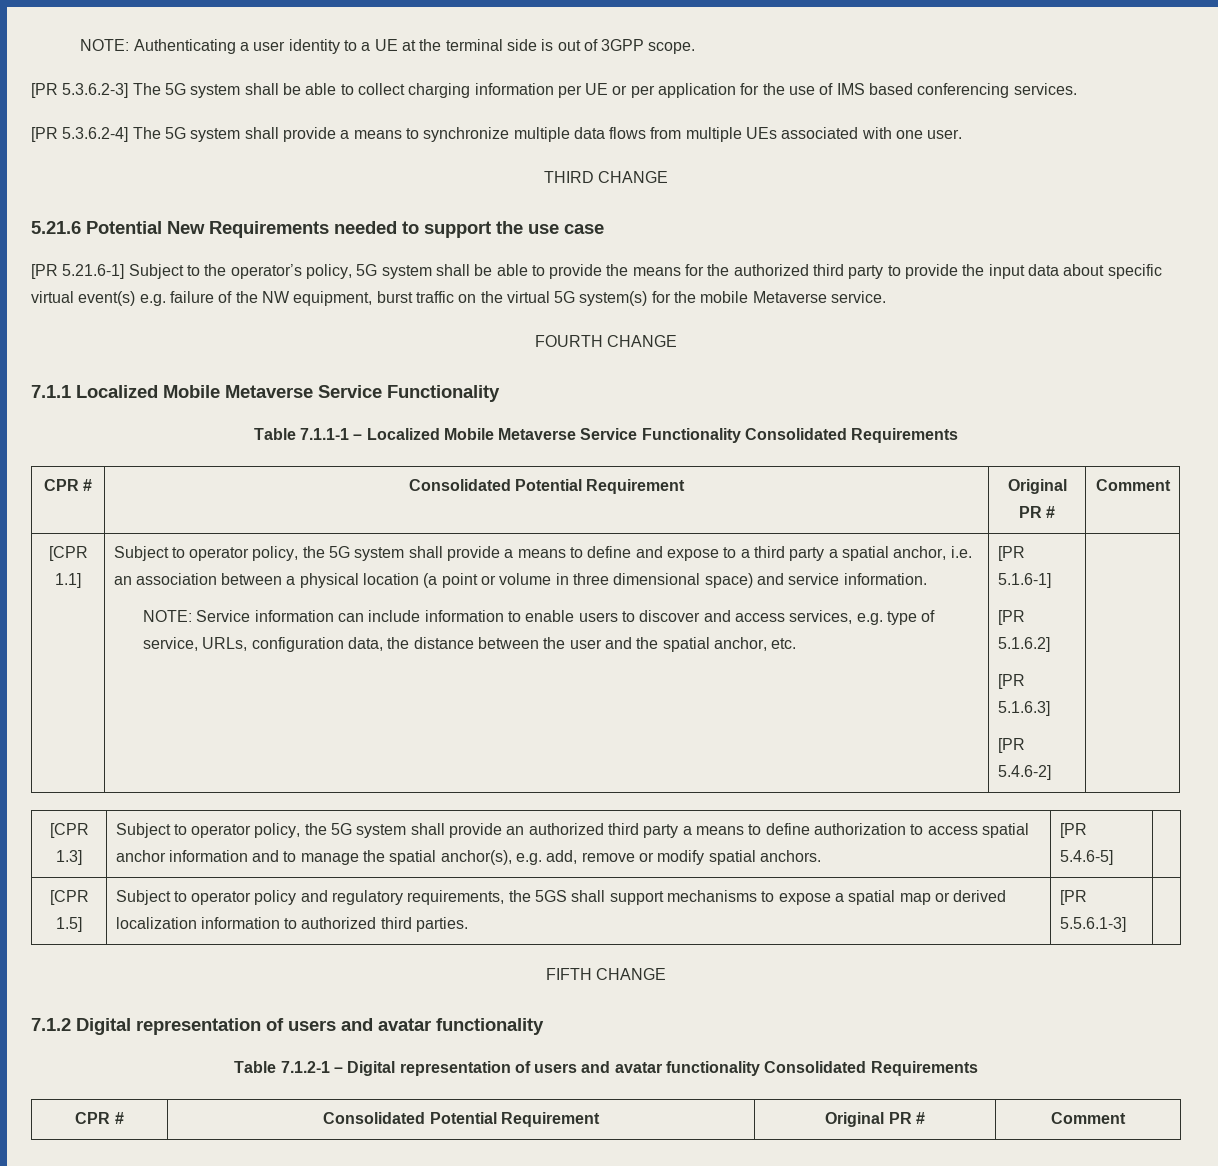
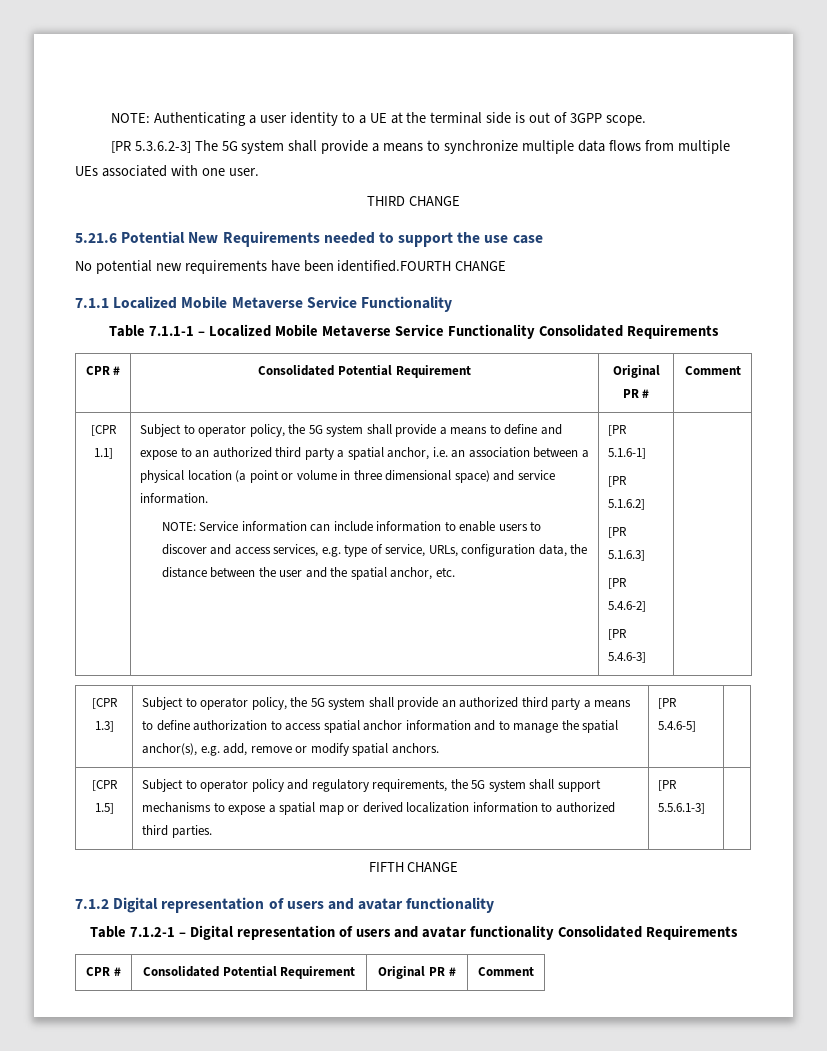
- [PR 5.3.6.2-3] The 5G system shall be able to collect charging information per UE or per application for the use of IMS based conferencing services.
- [PR 5.3.6.2-4] The 5G system shall provide a means to synchronize multiple data flows from multiple UEs associated with one user.
+ [PR 5.3.6.2-3] The 5G system shall provide a means to synchronize multiple data flows from multiple UEs associated with one user.
- [PR 5.21.6-1] Subject to the operator’s policy, 5G system shall be able to provide the means for the authorized third party to provide the input data about specific virtual event(s) e.g. failure of the NW equipment, burst traffic on the virtual 5G system(s) for the mobile Metaverse service.
- FOURTH CHANGE
+ No potential new requirements have been identified.FOURTH CHANGE
- Subject to operator policy, the 5G system shall provide a means to define and expose to a third party a spatial anchor, i.e. an association between a physical location (a point or volume in three dimensional space) and service information.
+ Subject to operator policy, the 5G system shall provide a means to define and expose to an authorized third party a spatial anchor, i.e. an association between a physical location (a point or volume in three dimensional space) and service information.
+ [PR 5.4.6-3]
- [CPR 1.5] | Subject to operator policy and regulatory requirements, the 5GS shall support mechanisms to expose a spatial map or derived localization information to authorized third parties. | [PR 5.5.6.1-3] |
+ [CPR 1.5] | Subject to operator policy and regulatory requirements, the 5G system shall support mechanisms to expose a spatial map or derived localization information to authorized third parties. | [PR 5.5.6.1-3] |

